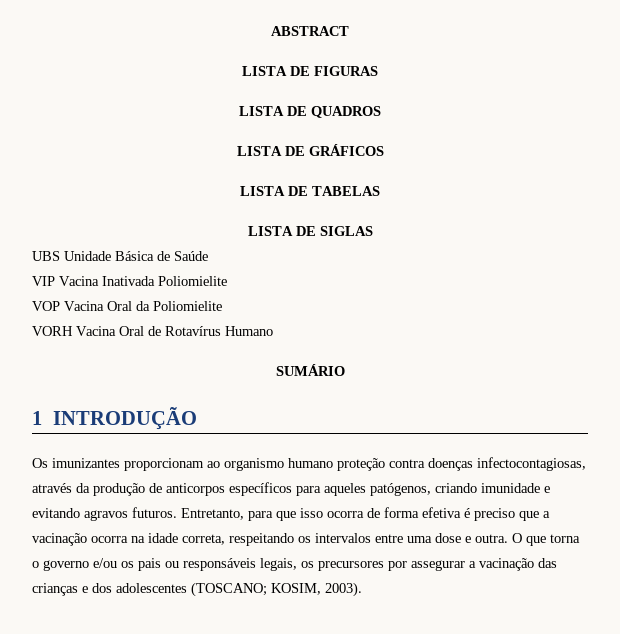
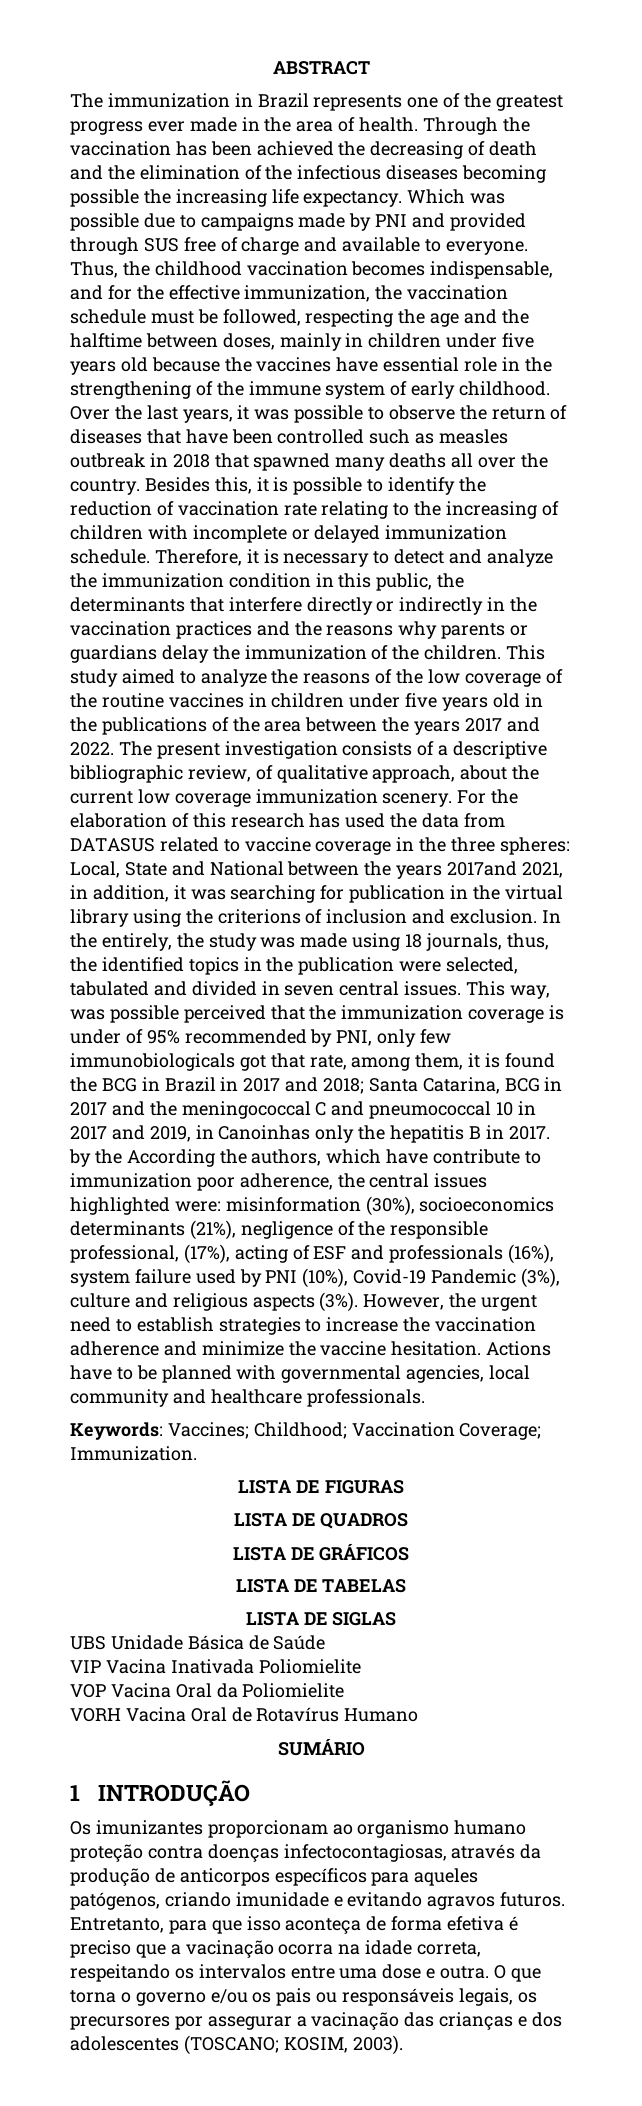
+ The immunization in Brazil represents one of the greatest progress ever made in the area of health. Through the vaccination has been achieved the decreasing of death and the elimination of the infectious diseases becoming possible the increasing life expectancy. Which was possible due to campaigns made by PNI and provided through SUS free of charge and available to everyone. Thus, the childhood vaccination becomes indispensable, and for the effective immunization, the vaccination schedule must be followed, respecting the age and the halftime between doses, mainly in children under five years old because the vaccines have essential role in the strengthening of the immune system of early childhood. Over the last years, it was possible to observe the return of diseases that have been controlled such as measles outbreak in 2018 that spawned many deaths all over the country. Besides this, it is possible to identify the reduction of vaccination rate relating to the increasing of children with incomplete or delayed immunization schedule. Therefore, it is necessary to detect and analyze the immunization condition in this public, the determinants that interfere directly or indirectly in the vaccination practices and the reasons why parents or guardians delay the immunization of the children. This study aimed to analyze the reasons of the low coverage of the routine vaccines in children under five years old in the publications of the area between the years 2017 and 2022. The present investigation consists of a descriptive bibliographic review, of qualitative approach, about the current low coverage immunization scenery. For the elaboration of this research has used the data from DATASUS related to vaccine coverage in the three spheres: Local, State and National between the years 2017and 2021, in addition, it was searching for publication in the virtual library using the criterions of inclusion and exclusion. In the entirely, the study was made using 18 journals, thus, the identified topics in the publication were selected, tabulated and divided in seven central issues. This way, was possible perceived that the immunization coverage is under of 95% recommended by PNI, only few immunobiologicals got that rate, among them, it is found the BCG in Brazil in 2017 and 2018; Santa Catarina, BCG in 2017 and the meningococcal C and pneumococcal 10 in 2017 and 2019, in Canoinhas only the hepatitis B in 2017. by the According the authors, which have contribute to immunization poor adherence, the central issues highlighted were: misinformation (30%), socioeconomics determinants (21%), negligence of the responsible professional, (17%), acting of ESF and professionals (16%), system failure used by PNI (10%), Covid-19 Pandemic (3%), culture and religious aspects (3%). However, the urgent need to establish strategies to increase the vaccination adherence and minimize the vaccine hesitation. Actions have to be planned with governmental agencies, local community and healthcare professionals.
+ Keywords: Vaccines; Childhood; Vaccination Coverage; Immunization.
- Entretanto, para que isso ocorra de forma efetiva é preciso que a vacinação ocorra na idade correta, respeitando os intervalos entre uma dose e outra.
+ Entretanto, para que isso aconteça de forma efetiva é preciso que a vacinação ocorra na idade correta, respeitando os intervalos entre uma dose e outra.

